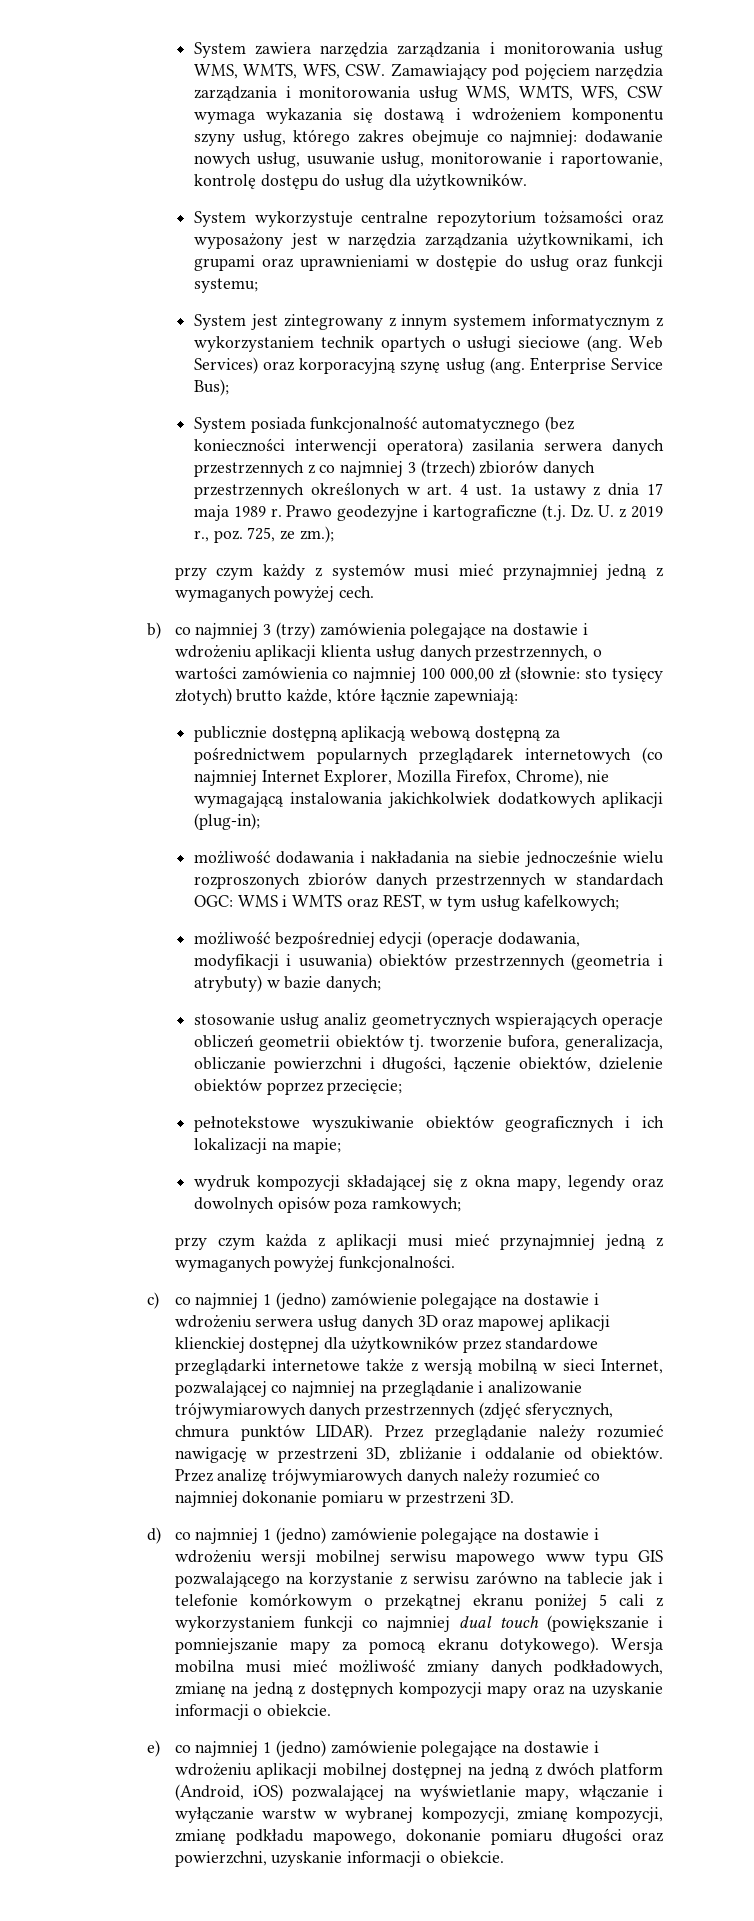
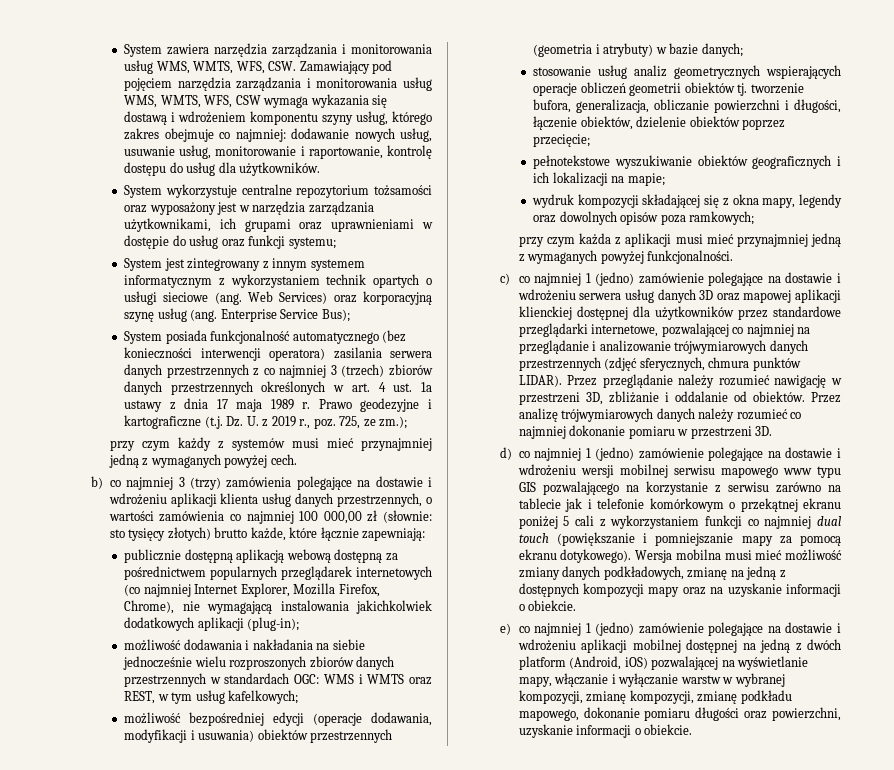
- c) co najmniej 1 (jedno) zamówienie polegające na dostawie i wdrożeniu serwera usług danych 3D oraz mapowej aplikacji klienckiej dostępnej dla użytkowników przez standardowe przeglądarki internetowe także z wersją mobilną w sieci Internet, pozwalającej co najmniej na przeglądanie i analizowanie trójwymiarowych danych przestrzennych (zdjęć sferycznych, chmura punktów LIDAR).
+ c) co najmniej 1 (jedno) zamówienie polegające na dostawie i wdrożeniu serwera usług danych 3D oraz mapowej aplikacji klienckiej dostępnej dla użytkowników przez standardowe przeglądarki internetowe, pozwalającej co najmniej na przeglądanie i analizowanie trójwymiarowych danych przestrzennych (zdjęć sferycznych, chmura punktów LIDAR).

